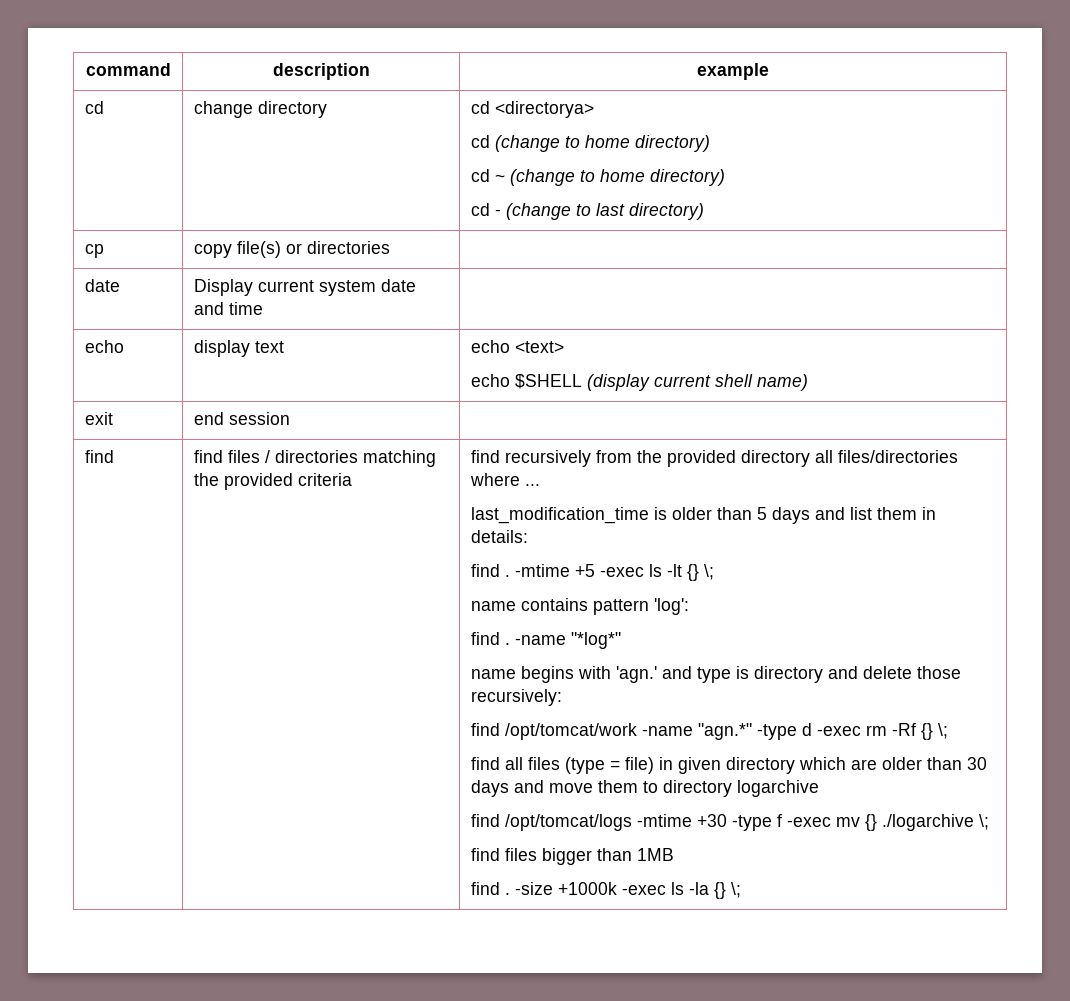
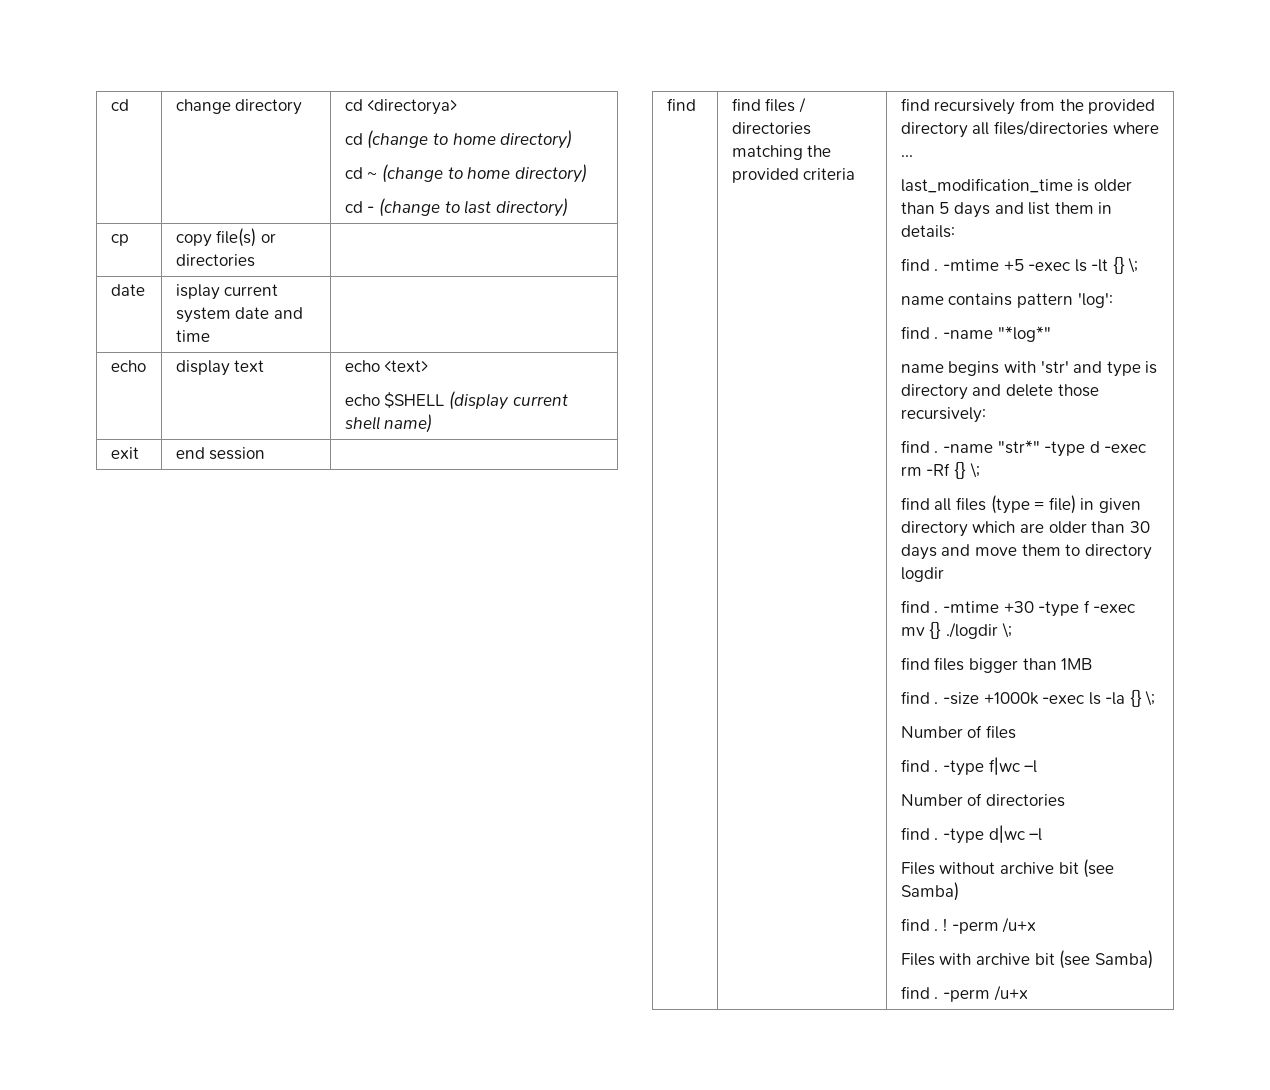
- command | description | example
- date | Display current system date and time |
+ date | isplay current system date and time |
- name begins with 'agn.' and type is directory and delete those recursively:
+ name begins with 'str' and type is directory and delete those recursively:
- find /opt/tomcat/work -name "agn.*" -type d -exec rm -Rf {} \;
+ find . -name "str*" -type d -exec rm -Rf {} \;
- find all files (type = file) in given directory which are older than 30 days and move them to directory logarchive
- find /opt/tomcat/logs -mtime +30 -type f -exec mv {} ./logarchive \;
+ find all files (type = file) in given directory which are older than 30 days and move them to directory logdir
+ find . -mtime +30 -type f -exec mv {} ./logdir \;
+ Number of files
+ find . -type f|wc –l
+ Number of directories
+ find . -type d|wc –l
+ Files without archive bit (see Samba)
+ find . ! -perm /u+x
+ Files with archive bit (see Samba)
+ find . -perm /u+x

